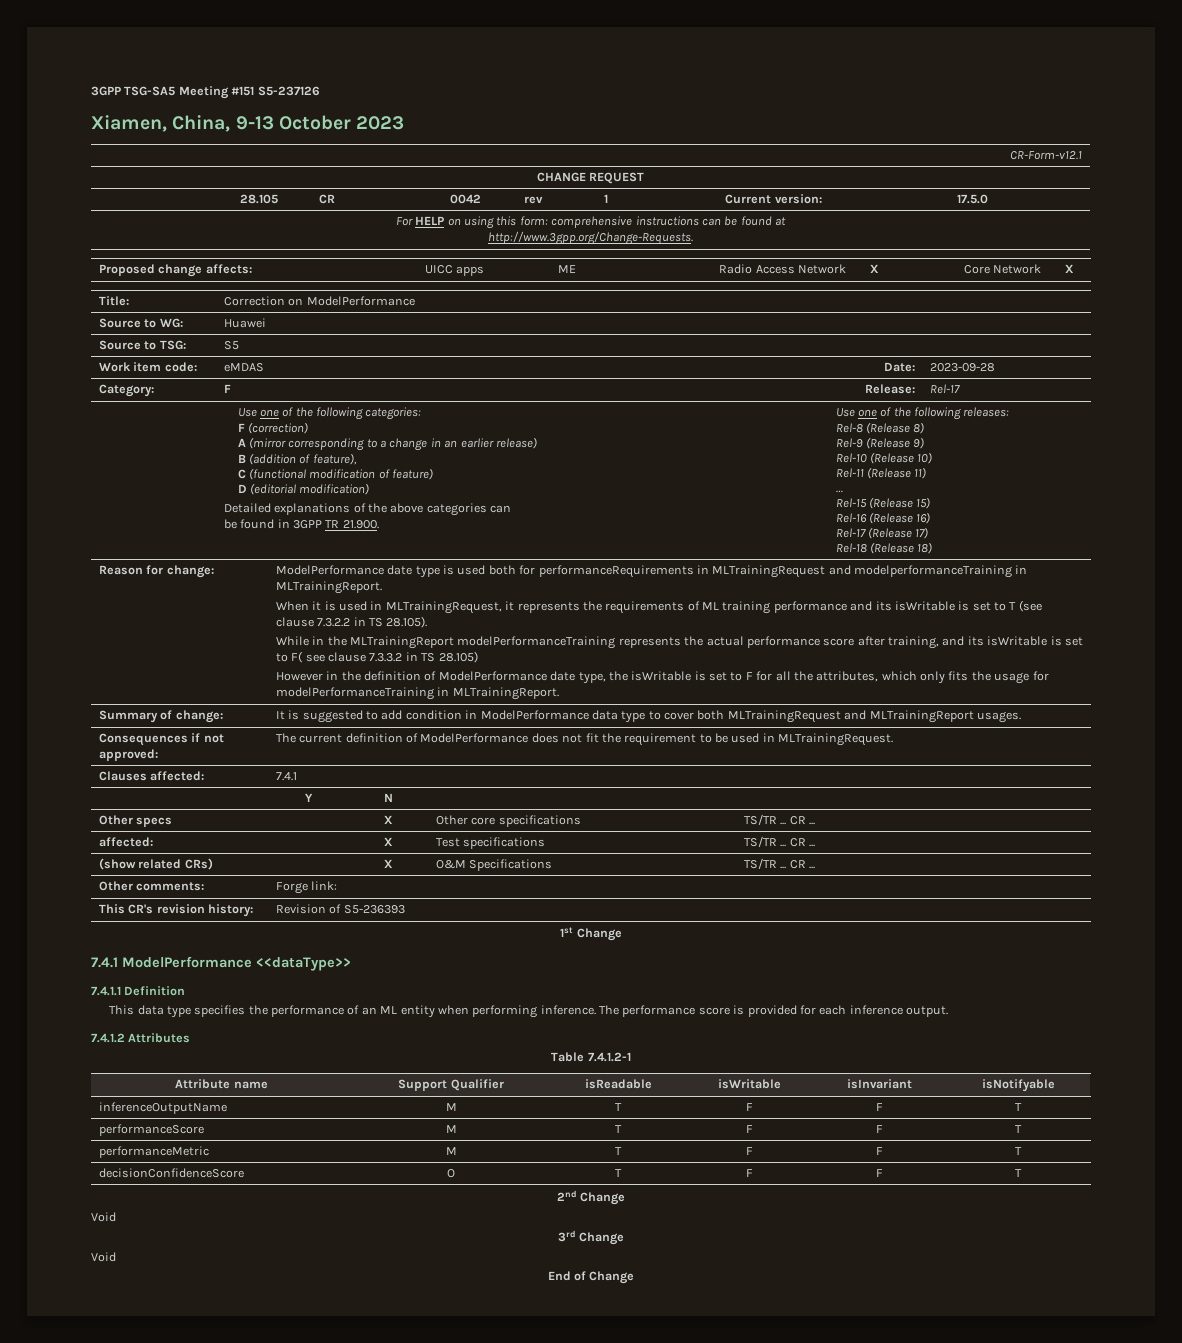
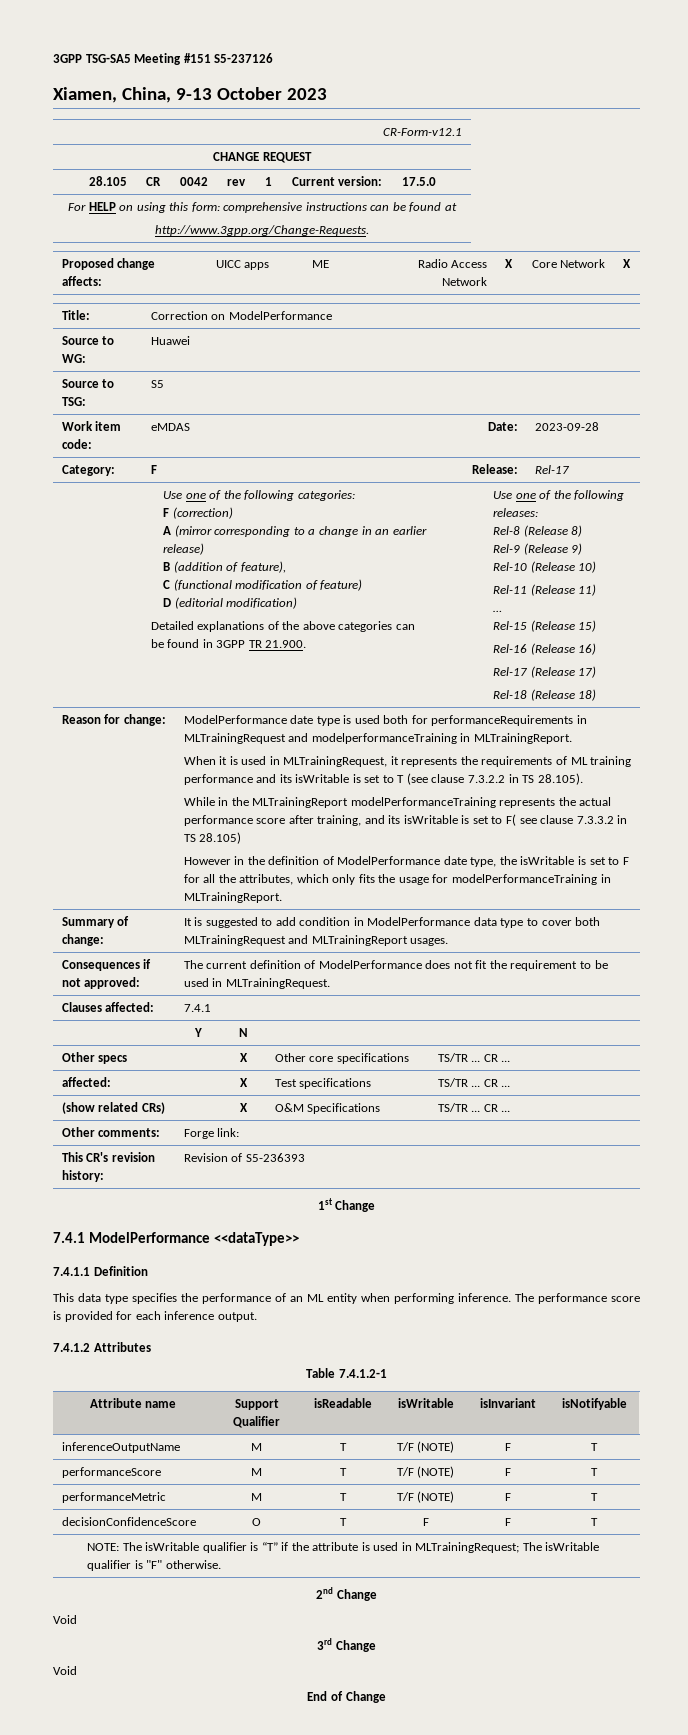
- inferenceOutputName | M | T | F | F | T
+ inferenceOutputName | M | T | T/F (NOTE) | F | T
- performanceScore | M | T | F | F | T
+ performanceScore | M | T | T/F (NOTE) | F | T
- performanceMetric | M | T | F | F | T
+ performanceMetric | M | T | T/F (NOTE) | F | T
+ NOTE: The isWritable qualifier is “T” if the attribute is used in MLTrainingRequest; The isWritable qualifier is "F" otherwise.

